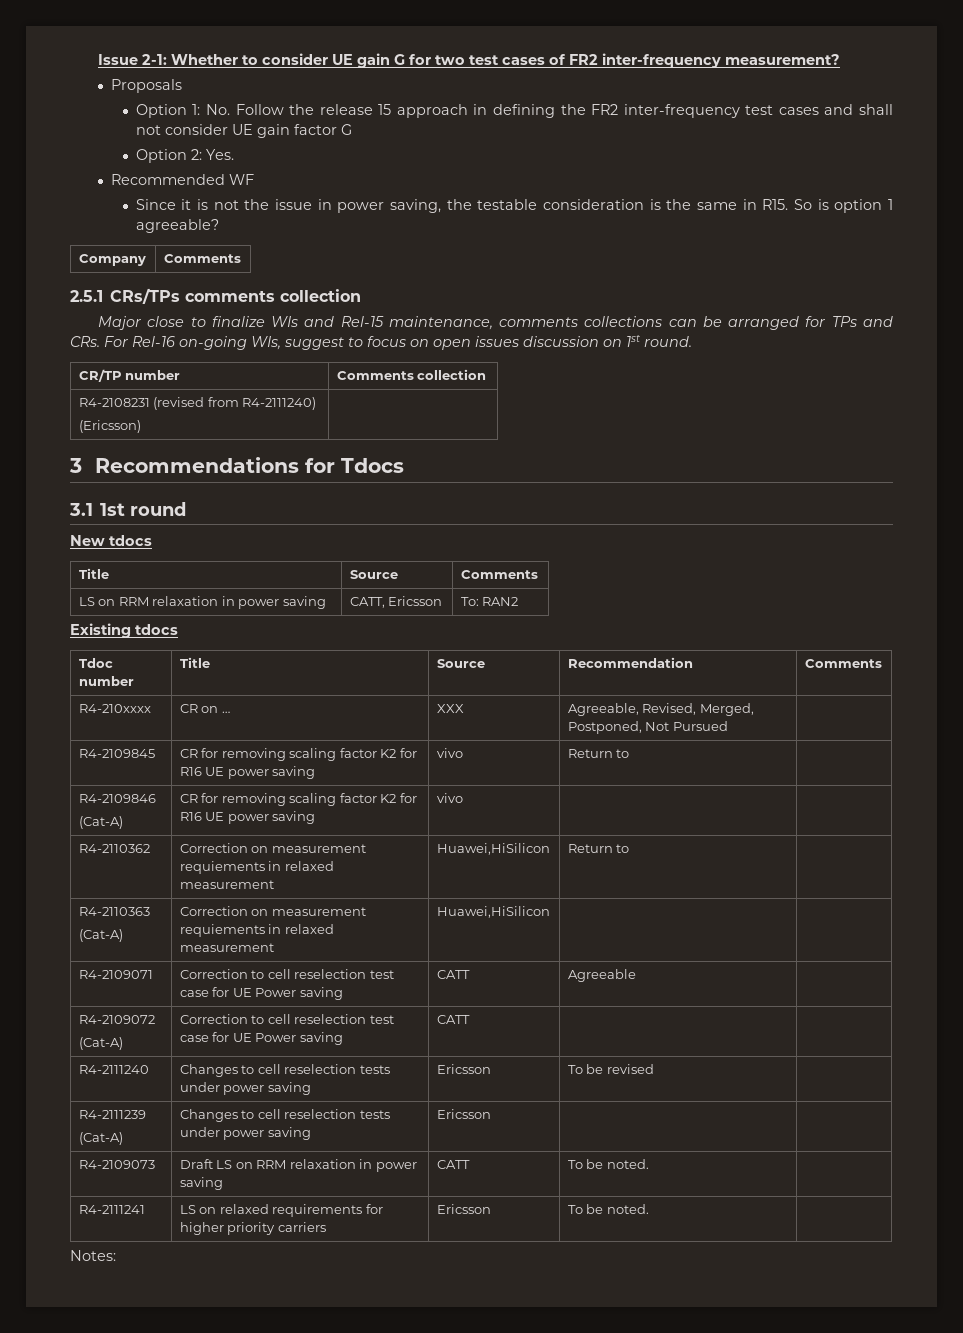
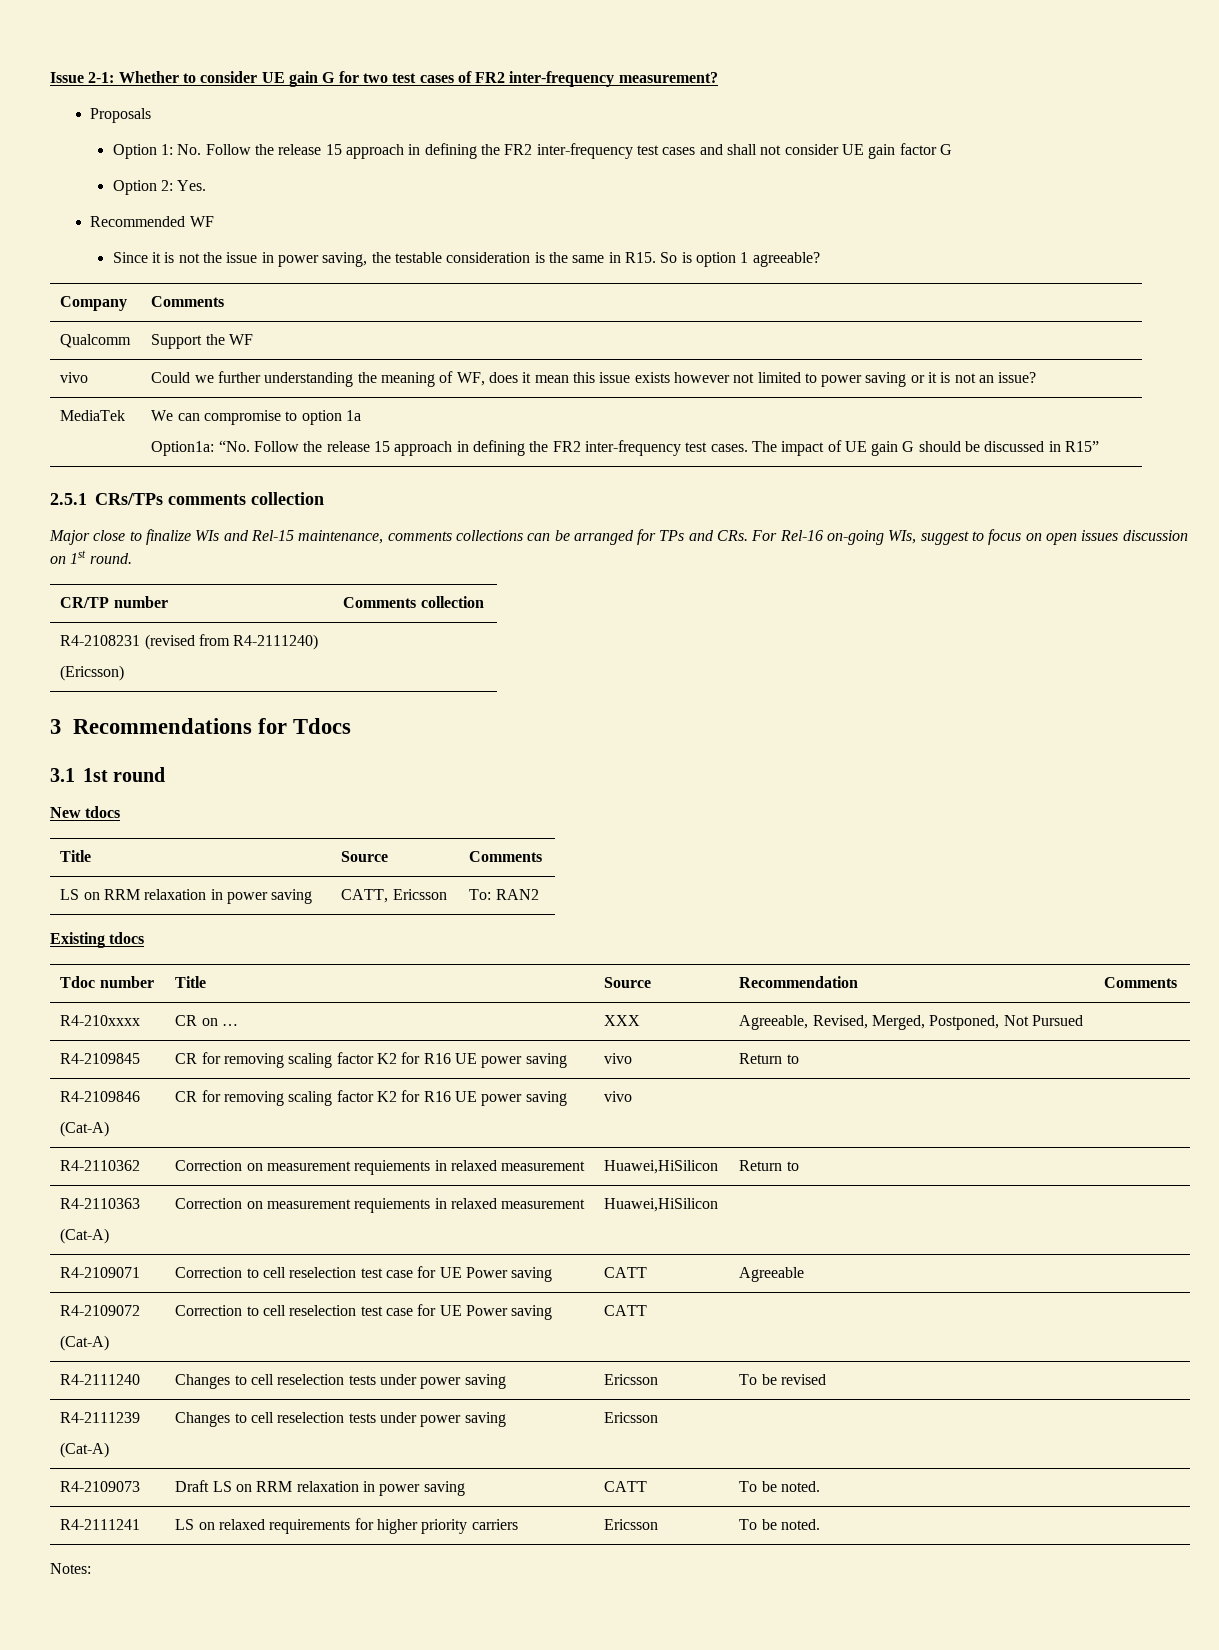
+ Qualcomm | Support the WF
+ vivo | Could we further understanding the meaning of WF, does it mean this issue exists however not limited to power saving or it is not an issue?
+ MediaTek | We can compromise to option 1a
+ Option1a: “No. Follow the release 15 approach in defining the FR2 inter-frequency test cases. The impact of UE gain G should be discussed in R15”

